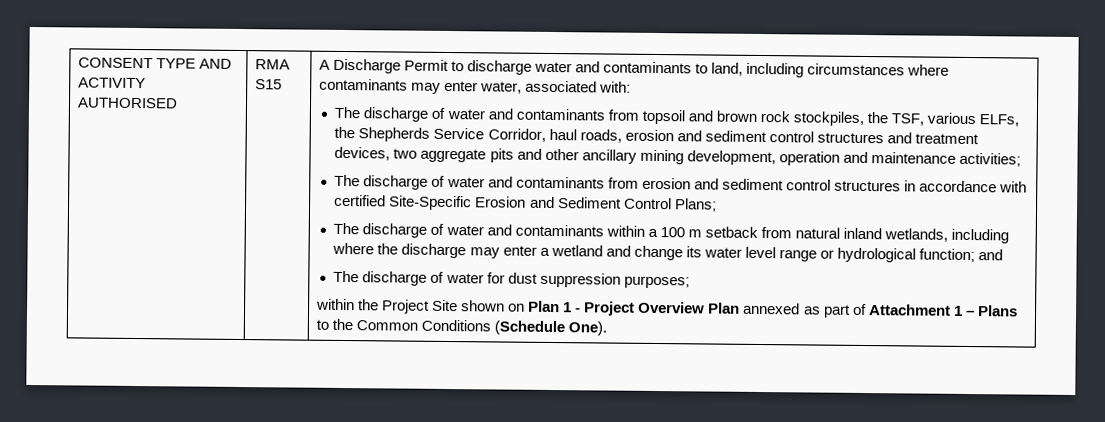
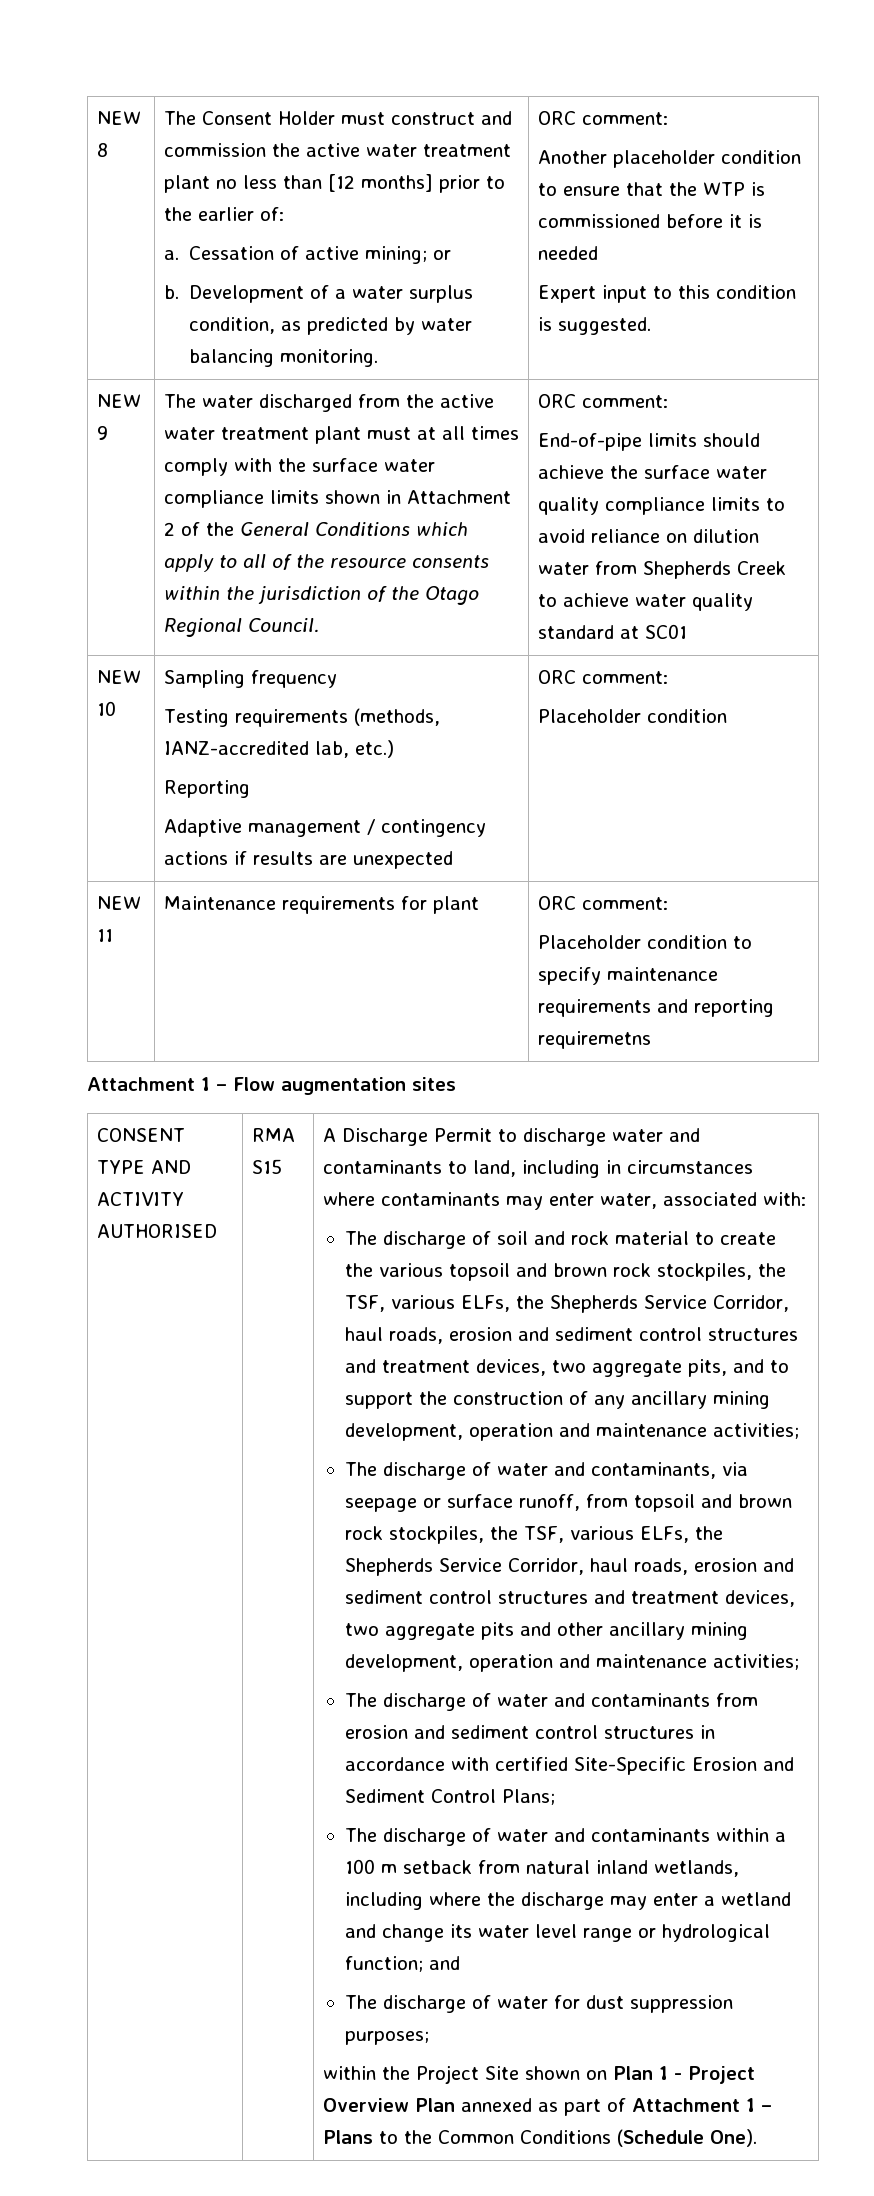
+ NEW 8 | The Consent Holder must construct and commission the active water treatment plant no less than [12 months] prior to the earlier of:
+ a. Cessation of active mining; or
+ b. Development of a water surplus condition, as predicted by water balancing monitoring. | ORC comment:
+ Another placeholder condition to ensure that the WTP is commissioned before it is needed
+ Expert input to this condition is suggested.
+ NEW 9 | The water discharged from the active water treatment plant must at all times comply with the surface water compliance limits shown in Attachment 2 of the General Conditions which apply to all of the resource consents within the jurisdiction of the Otago Regional Council. | ORC comment:
+ End-of-pipe limits should achieve the surface water quality compliance limits to avoid reliance on dilution water from Shepherds Creek to achieve water quality standard at SC01
+ NEW 10 | Sampling frequency
+ Testing requirements (methods, IANZ-accredited lab, etc.)
+ Reporting
+ Adaptive management / contingency actions if results are unexpected | ORC comment:
+ Placeholder condition
+ NEW 11 | Maintenance requirements for plant | ORC comment:
+ Placeholder condition to specify maintenance requirements and reporting requiremetns
+ Attachment 1 – Flow augmentation sites
- A Discharge Permit to discharge water and contaminants to land, including circumstances where contaminants may enter water, associated with:
+ A Discharge Permit to discharge water and contaminants to land, including in circumstances where contaminants may enter water, associated with:
- The discharge of water and contaminants from topsoil and brown rock stockpiles, the TSF, various ELFs, the Shepherds Service Corridor, haul roads, erosion and sediment control structures and treatment devices, two aggregate pits and other ancillary mining development, operation and maintenance activities;
+ The discharge of soil and rock material to create the various topsoil and brown rock stockpiles, the TSF, various ELFs, the Shepherds Service Corridor, haul roads, erosion and sediment control structures and treatment devices, two aggregate pits, and to support the construction of any ancillary mining development, operation and maintenance activities;
+ The discharge of water and contaminants, via seepage or surface runoff, from topsoil and brown rock stockpiles, the TSF, various ELFs, the Shepherds Service Corridor, haul roads, erosion and sediment control structures and treatment devices, two aggregate pits and other ancillary mining development, operation and maintenance activities;

